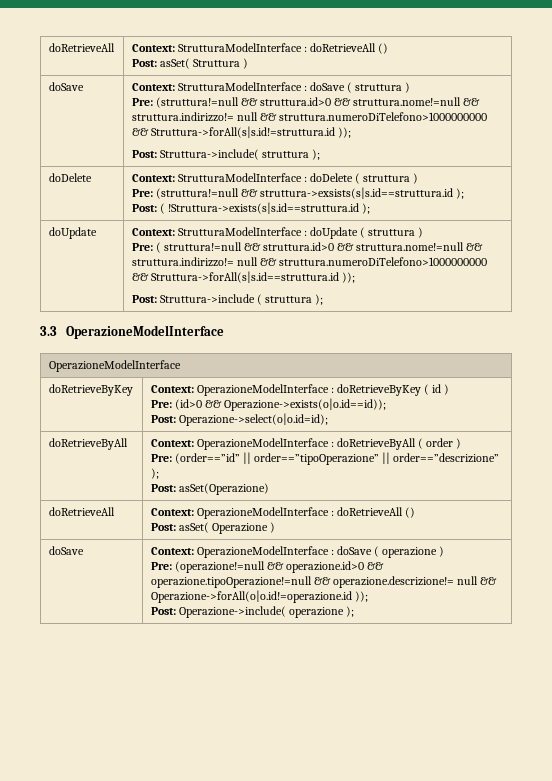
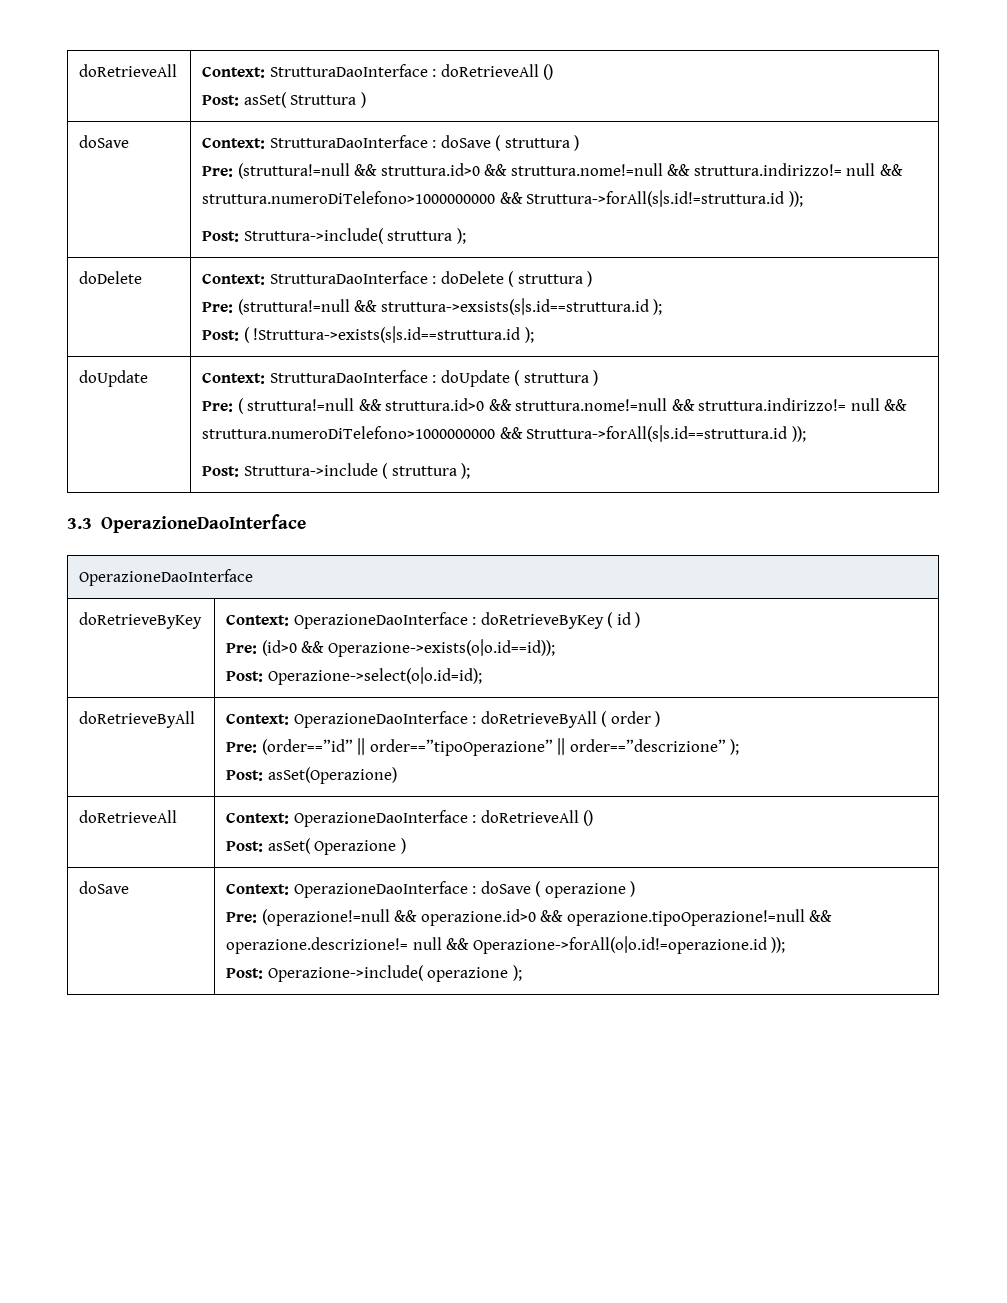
- doRetrieveAll | Context: StrutturaModelInterface : doRetrieveAll ()
+ doRetrieveAll | Context: StrutturaDaoInterface : doRetrieveAll ()
- doSave | Context: StrutturaModelInterface : doSave ( struttura )
+ doSave | Context: StrutturaDaoInterface : doSave ( struttura )
- doDelete | Context: StrutturaModelInterface : doDelete ( struttura )
+ doDelete | Context: StrutturaDaoInterface : doDelete ( struttura )
- doUpdate | Context: StrutturaModelInterface : doUpdate ( struttura )
+ doUpdate | Context: StrutturaDaoInterface : doUpdate ( struttura )
- 3.3 OperazioneModelInterface
- OperazioneModelInterface
+ 3.3 OperazioneDaoInterface
+ OperazioneDaoInterface
- doRetrieveByKey | Context: OperazioneModelInterface : doRetrieveByKey ( id )
+ doRetrieveByKey | Context: OperazioneDaoInterface : doRetrieveByKey ( id )
- doRetrieveByAll | Context: OperazioneModelInterface : doRetrieveByAll ( order )
+ doRetrieveByAll | Context: OperazioneDaoInterface : doRetrieveByAll ( order )
- doRetrieveAll | Context: OperazioneModelInterface : doRetrieveAll ()
+ doRetrieveAll | Context: OperazioneDaoInterface : doRetrieveAll ()
- doSave | Context: OperazioneModelInterface : doSave ( operazione )
+ doSave | Context: OperazioneDaoInterface : doSave ( operazione )

